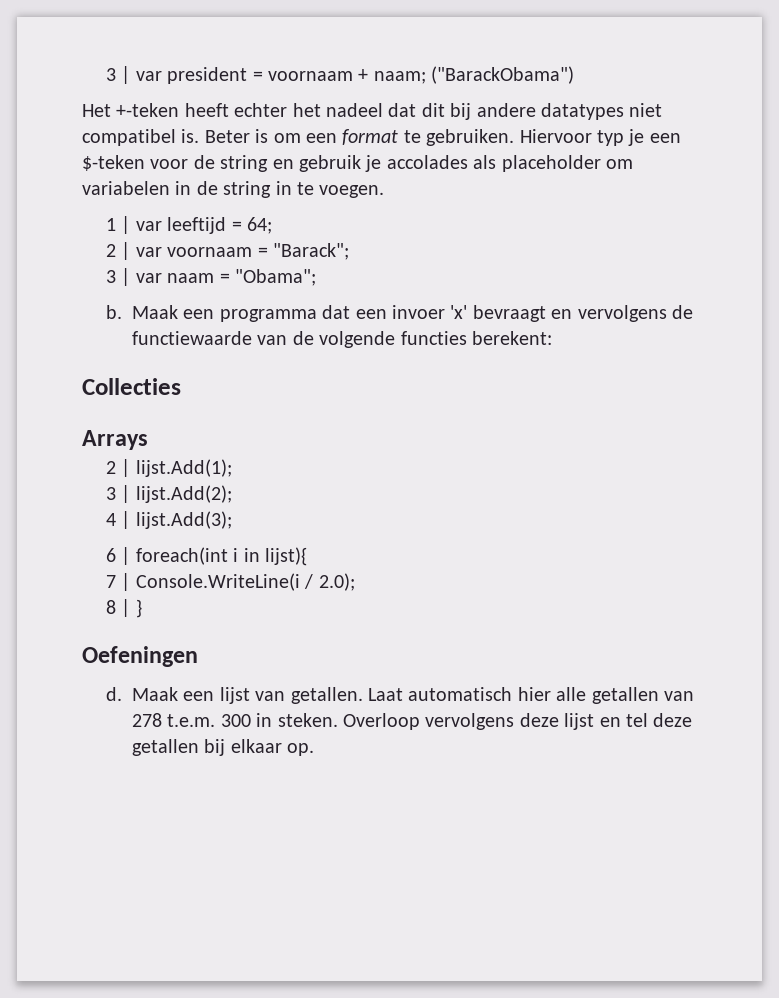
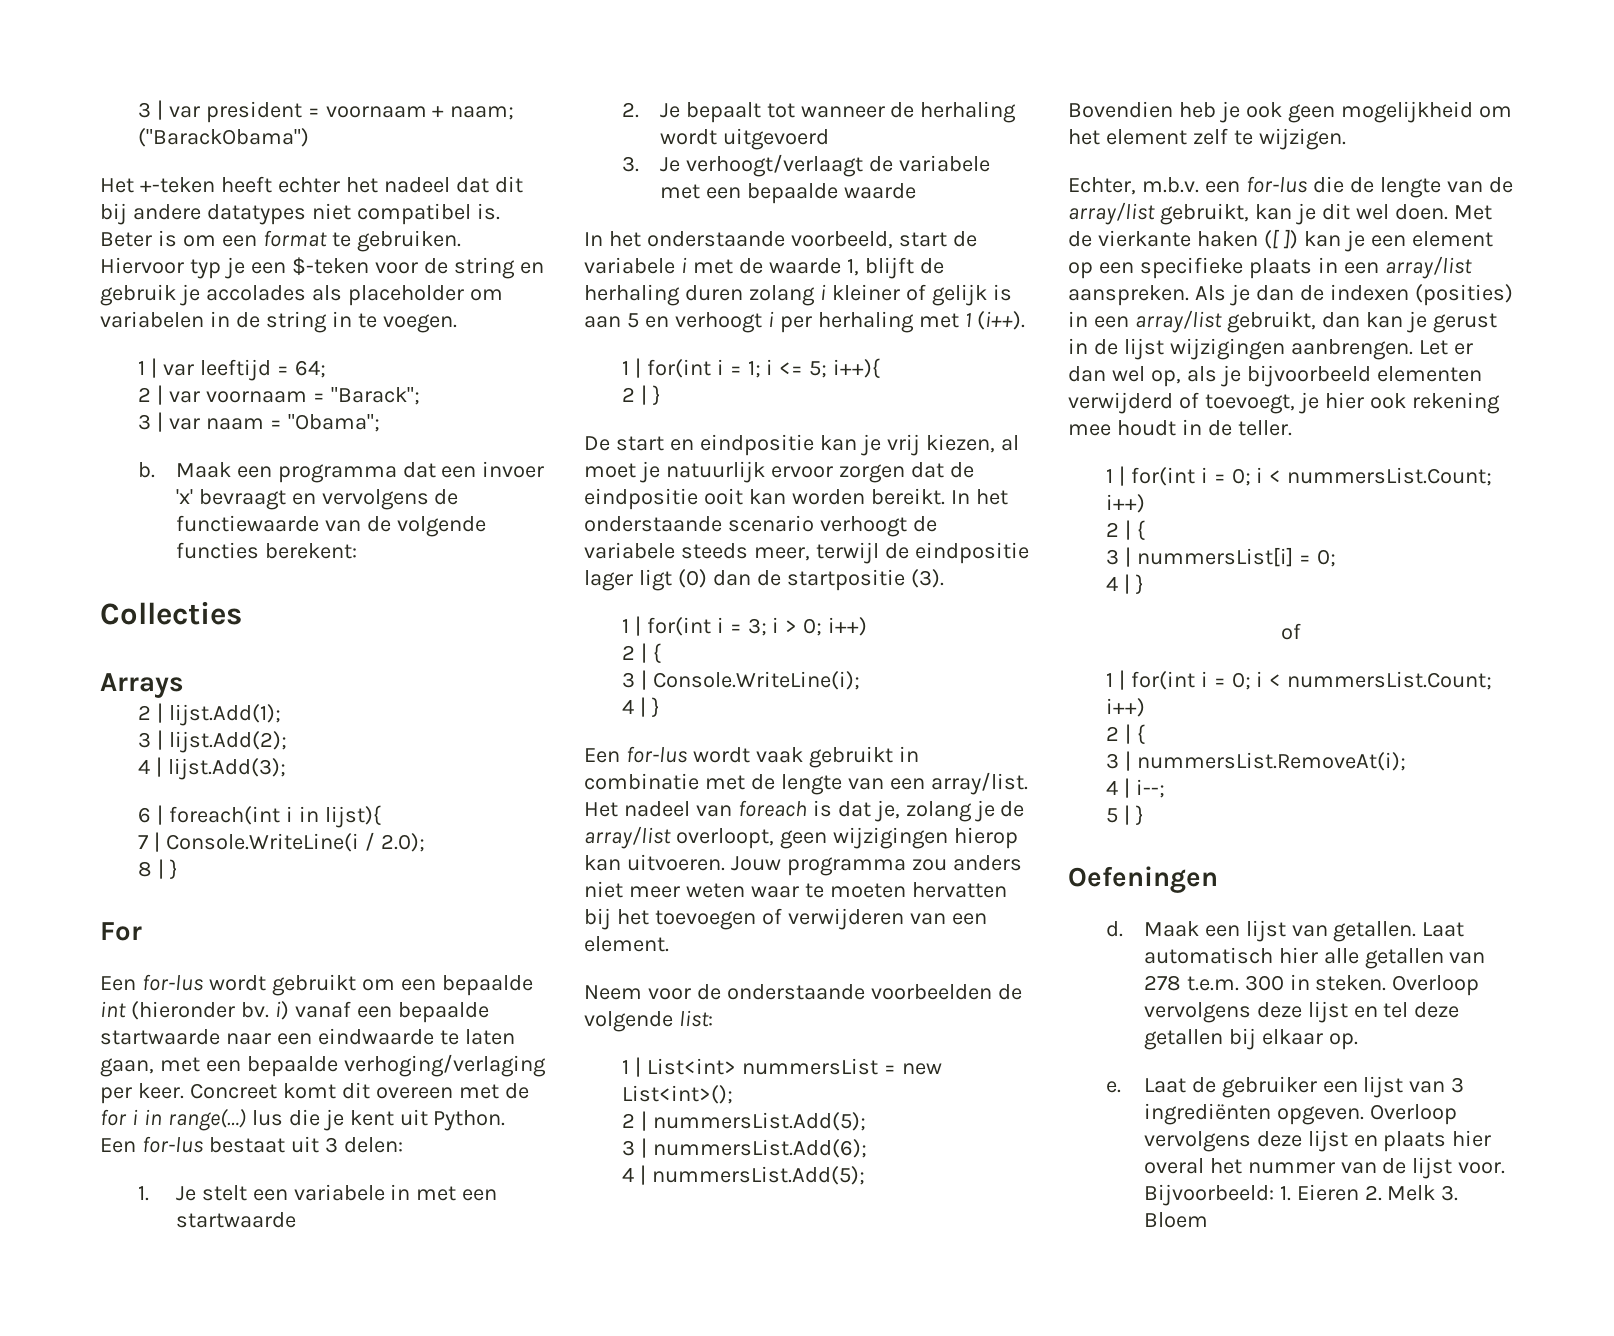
+ For
+ Een for-lus wordt gebruikt om een bepaalde int (hieronder bv. i) vanaf een bepaalde startwaarde naar een eindwaarde te laten gaan, met een bepaalde verhoging/verlaging per keer. Concreet komt dit overeen met de for i in range(…) lus die je kent uit Python. Een for-lus bestaat uit 3 delen:
+ 1. Je stelt een variabele in met een startwaarde
+ 2. Je bepaalt tot wanneer de herhaling wordt uitgevoerd
+ 3. Je verhoogt/verlaagt de variabele met een bepaalde waarde
+ In het onderstaande voorbeeld, start de variabele i met de waarde 1, blijft de herhaling duren zolang i kleiner of gelijk is aan 5 en verhoogt i per herhaling met 1 (i++).
+ 1 | for(int i = 1; i <= 5; i++){
+ 2 | }
+ De start en eindpositie kan je vrij kiezen, al moet je natuurlijk ervoor zorgen dat de eindpositie ooit kan worden bereikt. In het onderstaande scenario verhoogt de variabele steeds meer, terwijl de eindpositie lager ligt (0) dan de startpositie (3).
+ 1 | for(int i = 3; i > 0; i++)
+ 2 | {
+ 3 | Console.WriteLine(i);
+ 4 | }
+ Een for-lus wordt vaak gebruikt in combinatie met de lengte van een array/list. Het nadeel van foreach is dat je, zolang je de array/list overloopt, geen wijzigingen hierop kan uitvoeren. Jouw programma zou anders niet meer weten waar te moeten hervatten bij het toevoegen of verwijderen van een element.
+ Neem voor de onderstaande voorbeelden de volgende list:
+ 1 | List<int> nummersList = new List<int>();
+ 2 | nummersList.Add(5);
+ 3 | nummersList.Add(6);
+ 4 | nummersList.Add(5);
+ Bovendien heb je ook geen mogelijkheid om het element zelf te wijzigen.
+ Echter, m.b.v. een for-lus die de lengte van de array/list gebruikt, kan je dit wel doen. Met de vierkante haken ([ ]) kan je een element op een specifieke plaats in een array/list aanspreken. Als je dan de indexen (posities) in een array/list gebruikt, dan kan je gerust in de lijst wijzigingen aanbrengen. Let er dan wel op, als je bijvoorbeeld elementen verwijderd of toevoegt, je hier ook rekening mee houdt in de teller.
+ 1 | for(int i = 0; i < nummersList.Count; i++)
+ 2 | {
+ 3 | nummersList[i] = 0;
+ 4 | }
+ of
+ 1 | for(int i = 0; i < nummersList.Count; i++)
+ 2 | {
+ 3 | nummersList.RemoveAt(i);
+ 4 | i--;
+ 5 | }
+ e. Laat de gebruiker een lijst van 3 ingrediënten opgeven. Overloop vervolgens deze lijst en plaats hier overal het nummer van de lijst voor. Bijvoorbeeld: 1. Eieren 2. Melk 3. Bloem

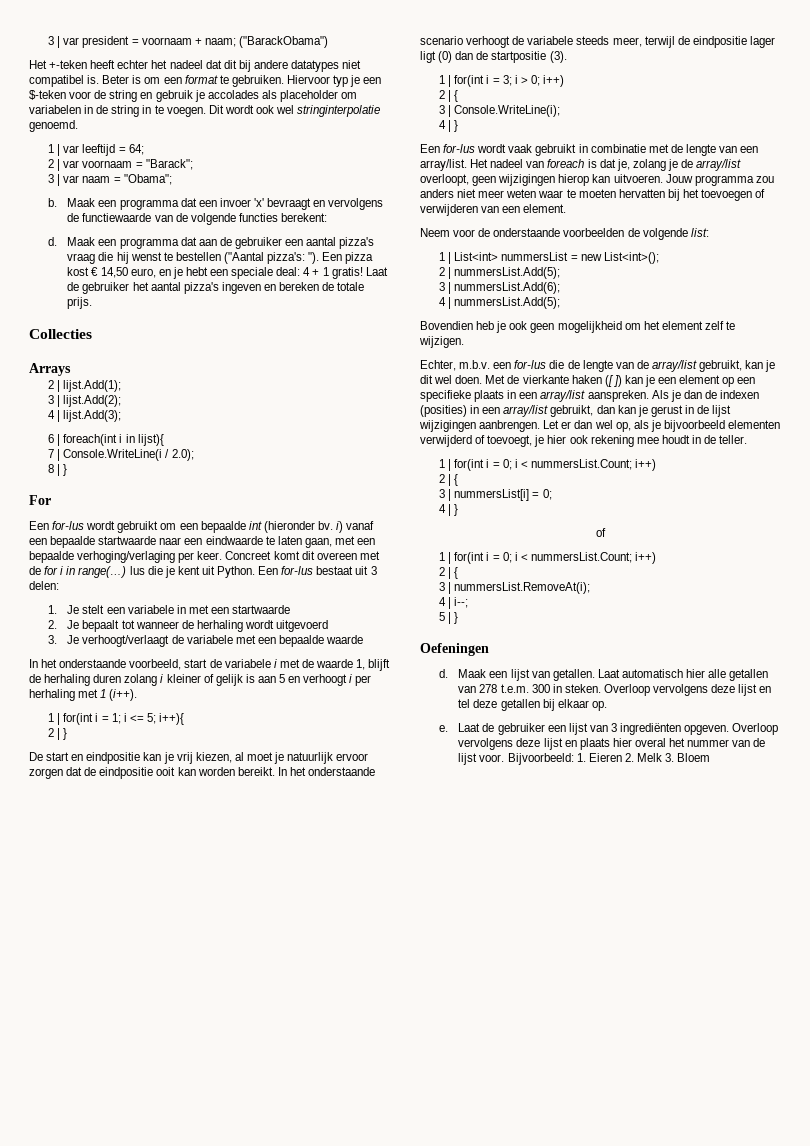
+ Dit wordt ook wel stringinterpolatie genoemd.
+ d. Maak een programma dat aan de gebruiker een aantal pizza's vraag die hij wenst te bestellen ("Aantal pizza's: "). Een pizza kost € 14,50 euro, en je hebt een speciale deal: 4 + 1 gratis! Laat de gebruiker het aantal pizza's ingeven en bereken de totale prijs.

